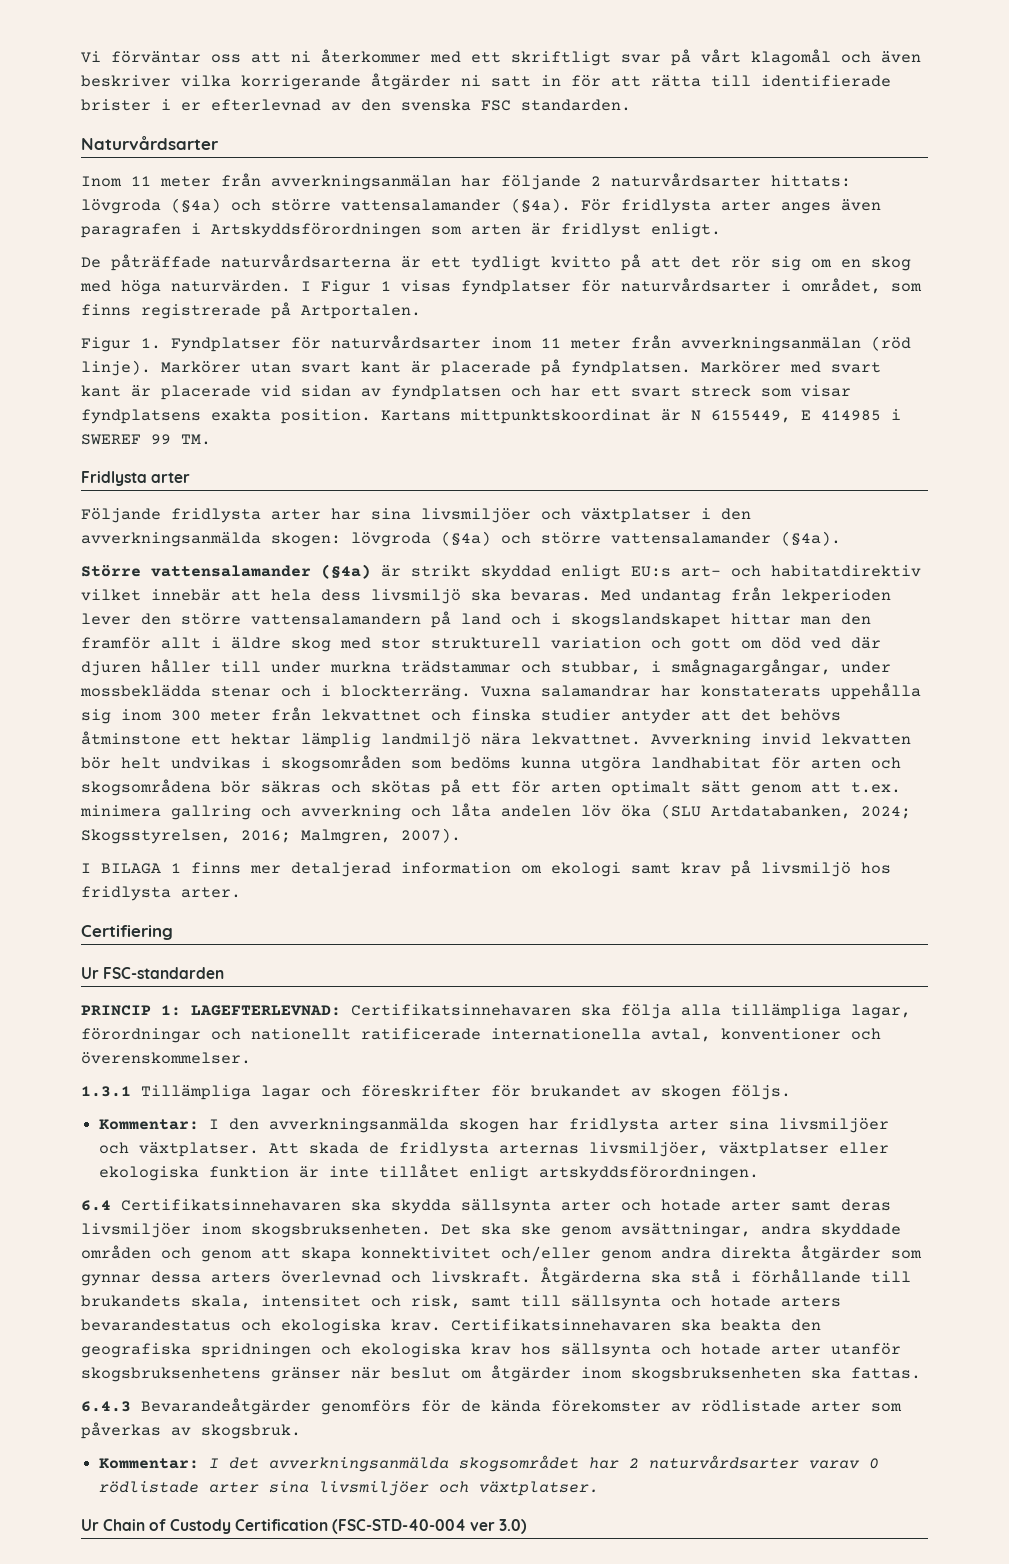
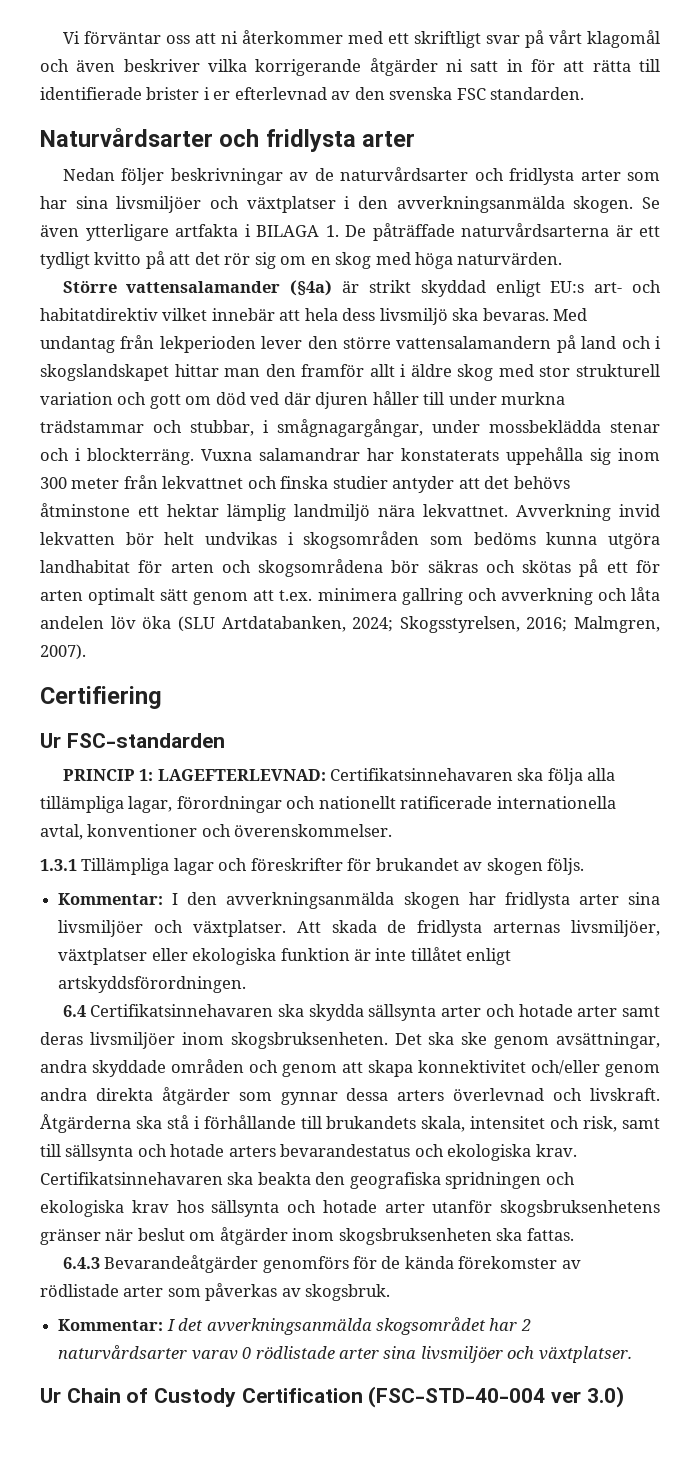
- Naturvårdsarter
- Inom 11 meter från avverkningsanmälan har följande 2 naturvårdsarter hittats: lövgroda (§4a) och större vattensalamander (§4a). För fridlysta arter anges även paragrafen i Artskyddsförordningen som arten är fridlyst enligt.
- De påträffade naturvårdsarterna är ett tydligt kvitto på att det rör sig om en skog med höga naturvärden. I Figur 1 visas fyndplatser för naturvårdsarter i området, som finns registrerade på Artportalen.
- Figur 1. Fyndplatser för naturvårdsarter inom 11 meter från avverkningsanmälan (röd linje). Markörer utan svart kant är placerade på fyndplatsen. Markörer med svart kant är placerade vid sidan av fyndplatsen och har ett svart streck som visar fyndplatsens exakta position. Kartans mittpunktskoordinat är N 6155449, E 414985 i SWEREF 99 TM.
- Fridlysta arter
- Följande fridlysta arter har sina livsmiljöer och växtplatser i den avverkningsanmälda skogen: lövgroda (§4a) och större vattensalamander (§4a).
+ Naturvårdsarter och fridlysta arter
+ Nedan följer beskrivningar av de naturvårdsarter och fridlysta arter som har sina livsmiljöer och växtplatser i den avverkningsanmälda skogen. Se även ytterligare artfakta i BILAGA 1. De påträffade naturvårdsarterna är ett tydligt kvitto på att det rör sig om en skog med höga naturvärden.
- I BILAGA 1 finns mer detaljerad information om ekologi samt krav på livsmiljö hos fridlysta arter.

